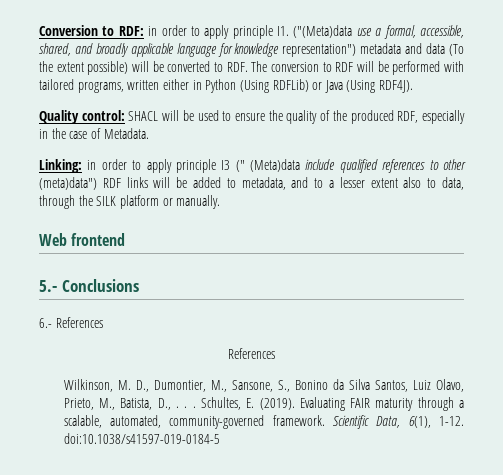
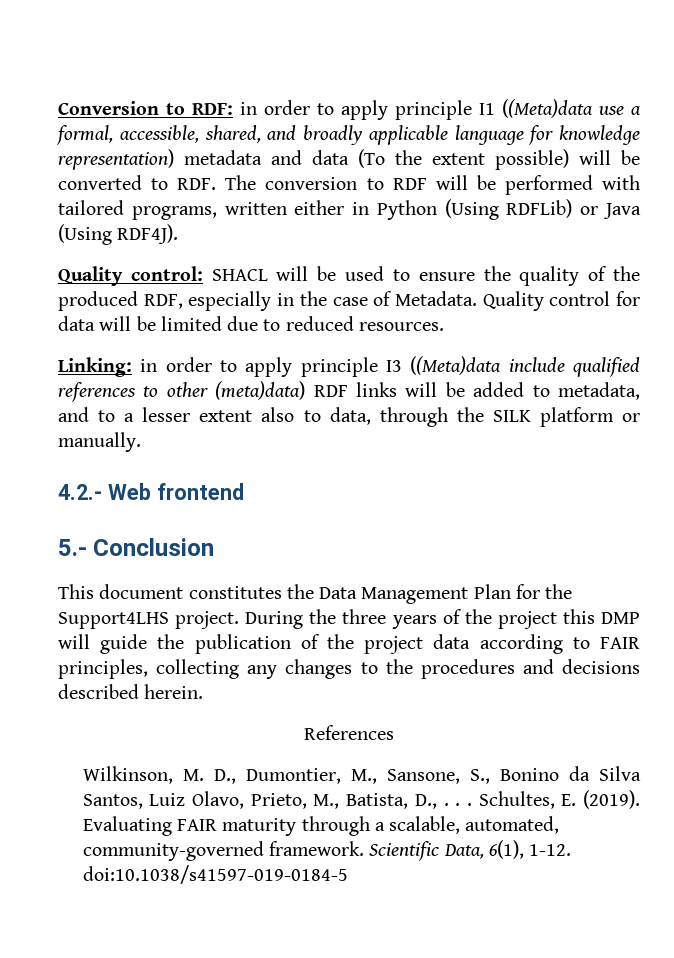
- Conversion to RDF: in order to apply principle I1. ("(Meta)data use a formal, accessible, shared, and broadly applicable language for knowledge representation") metadata and data (To the extent possible) will be converted to RDF. The conversion to RDF will be performed with tailored programs, written either in Python (Using RDFLib) or Java (Using RDF4J).
+ Conversion to RDF: in order to apply principle I1 ((Meta)data use a formal, accessible, shared, and broadly applicable language for knowledge representation) metadata and data (To the extent possible) will be converted to RDF. The conversion to RDF will be performed with tailored programs, written either in Python (Using RDFLib) or Java (Using RDF4J).
+ Quality control for data will be limited due to reduced resources.
- Linking: in order to apply principle I3 (" (Meta)data include qualified references to other (meta)data") RDF links will be added to metadata, and to a lesser extent also to data, through the SILK platform or manually.
+ Linking: in order to apply principle I3 ((Meta)data include qualified references to other (meta)data) RDF links will be added to metadata, and to a lesser extent also to data, through the SILK platform or manually.
- Web frontend
+ 4.2.- Web frontend
- 5.- Conclusions
- 6.- References
+ 5.- Conclusion
+ This document constitutes the Data Management Plan for the Support4LHS project. During the three years of the project this DMP will guide the publication of the project data according to FAIR principles, collecting any changes to the procedures and decisions described herein.

